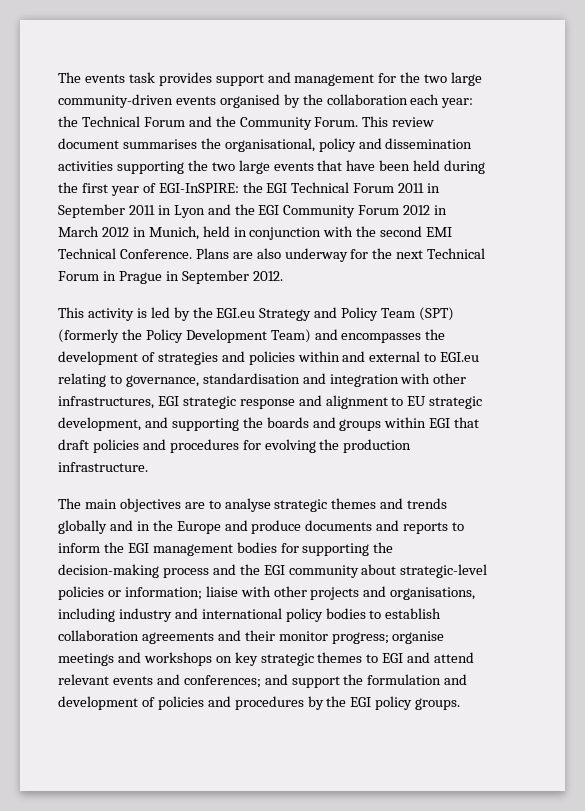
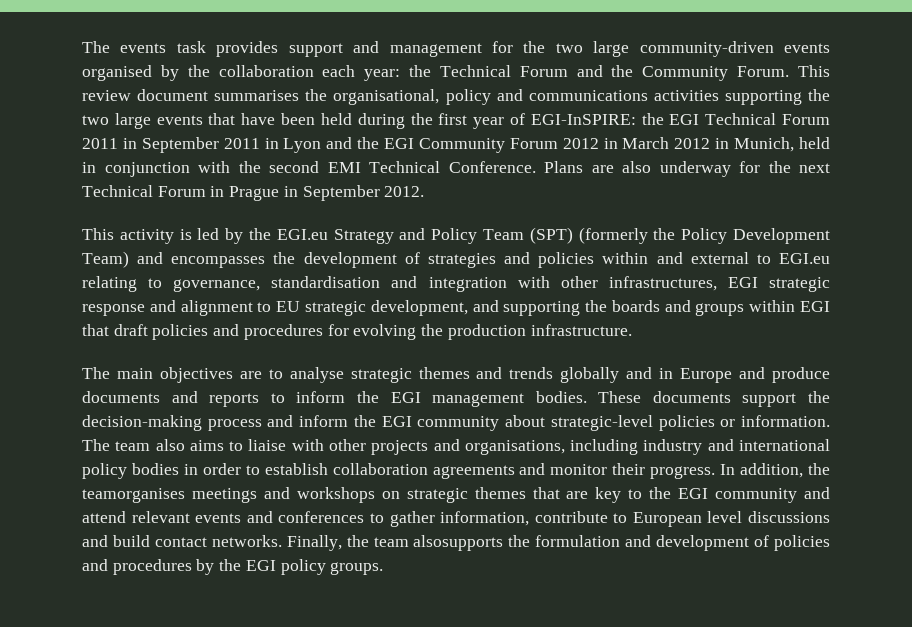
- This review document summarises the organisational, policy and dissemination activities supporting the two large events that have been held during the first year of EGI-InSPIRE: the EGI Technical Forum 2011 in September 2011 in Lyon and the EGI Community Forum 2012 in March 2012 in Munich, held in conjunction with the second EMI Technical Conference.
+ This review document summarises the organisational, policy and communications activities supporting the two large events that have been held during the first year of EGI-InSPIRE: the EGI Technical Forum 2011 in September 2011 in Lyon and the EGI Community Forum 2012 in March 2012 in Munich, held in conjunction with the second EMI Technical Conference.
- The main objectives are to analyse strategic themes and trends globally and in the Europe and produce documents and reports to inform the EGI management bodies for supporting the decision-making process and the EGI community about strategic-level policies or information; liaise with other projects and organisations, including industry and international policy bodies to establish collaboration agreements and their monitor progress; organise meetings and workshops on key strategic themes to EGI and attend relevant events and conferences; and support the formulation and development of policies and procedures by the EGI policy groups.
+ The main objectives are to analyse strategic themes and trends globally and in Europe and produce documents and reports to inform the EGI management bodies. These documents support the decision-making process and inform the EGI community about strategic-level policies or information. The team also aims to liaise with other projects and organisations, including industry and international policy bodies in order to establish collaboration agreements and monitor their progress. In addition, the teamorganises meetings and workshops on strategic themes that are key to the EGI community and attend relevant events and conferences to gather information, contribute to European level discussions and build contact networks. Finally, the team alsosupports the formulation and development of policies and procedures by the EGI policy groups.

